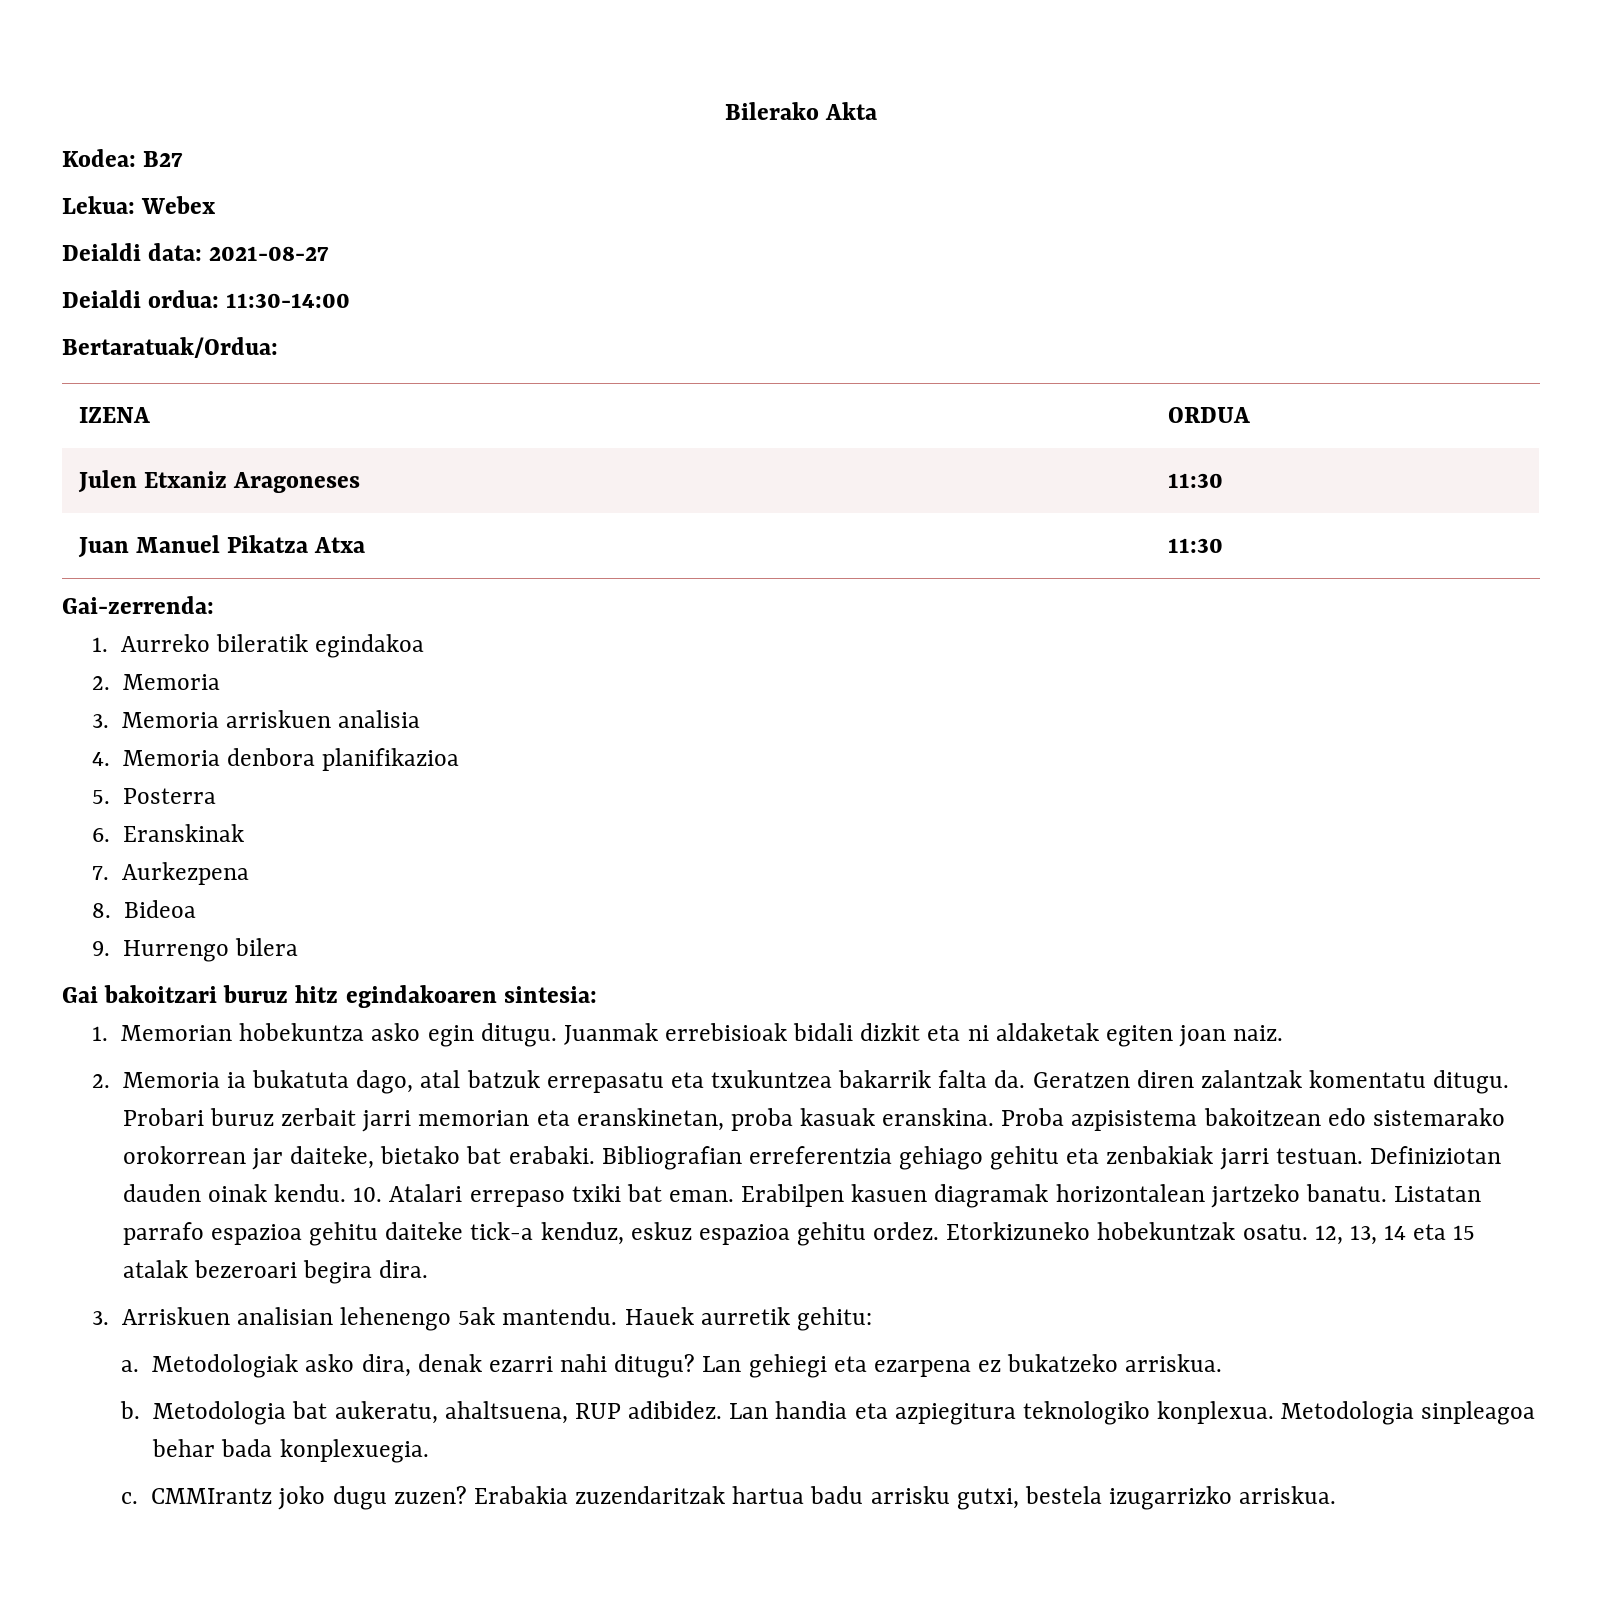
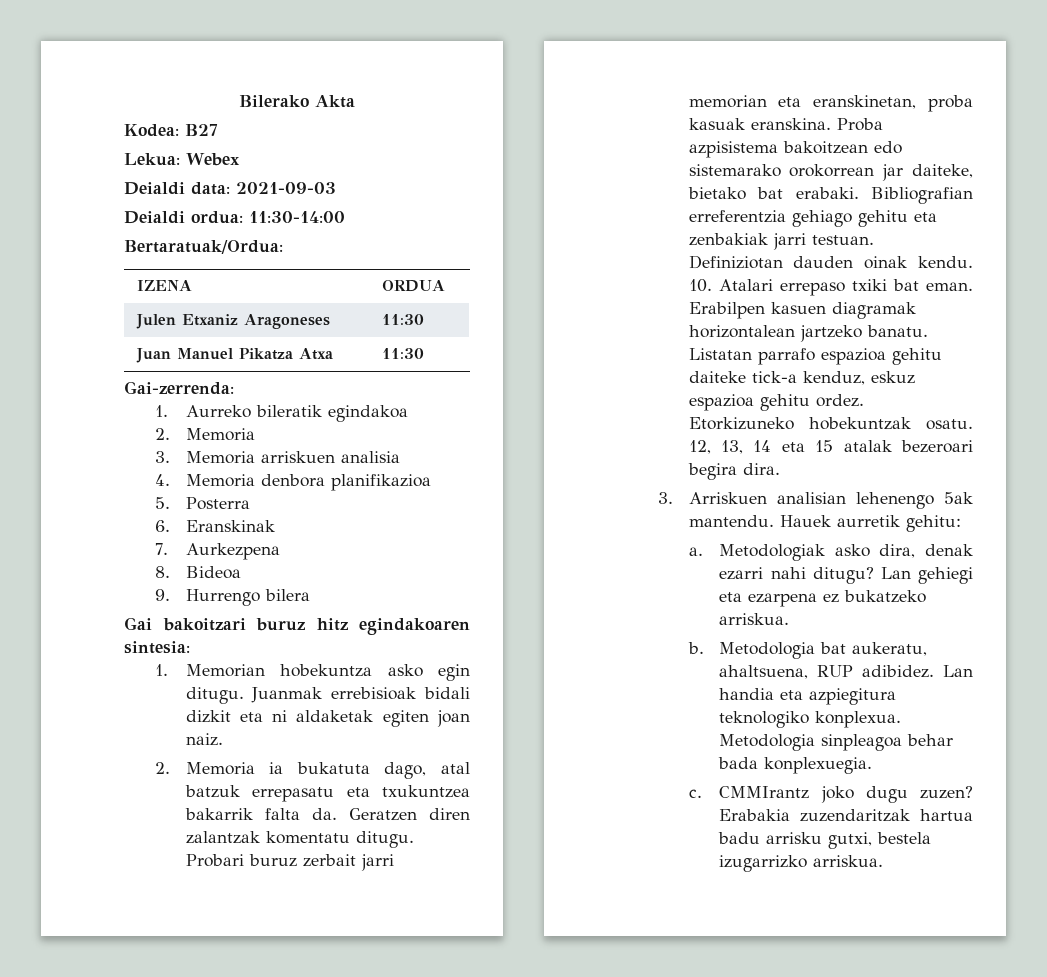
- Deialdi data: 2021-08-27
+ Deialdi data: 2021-09-03

